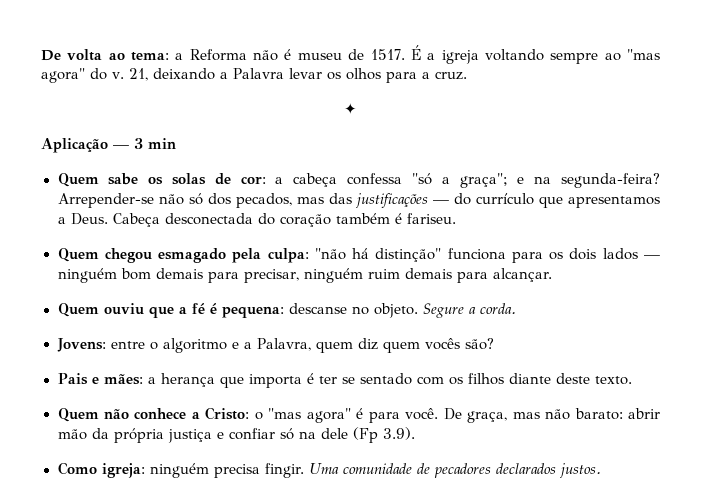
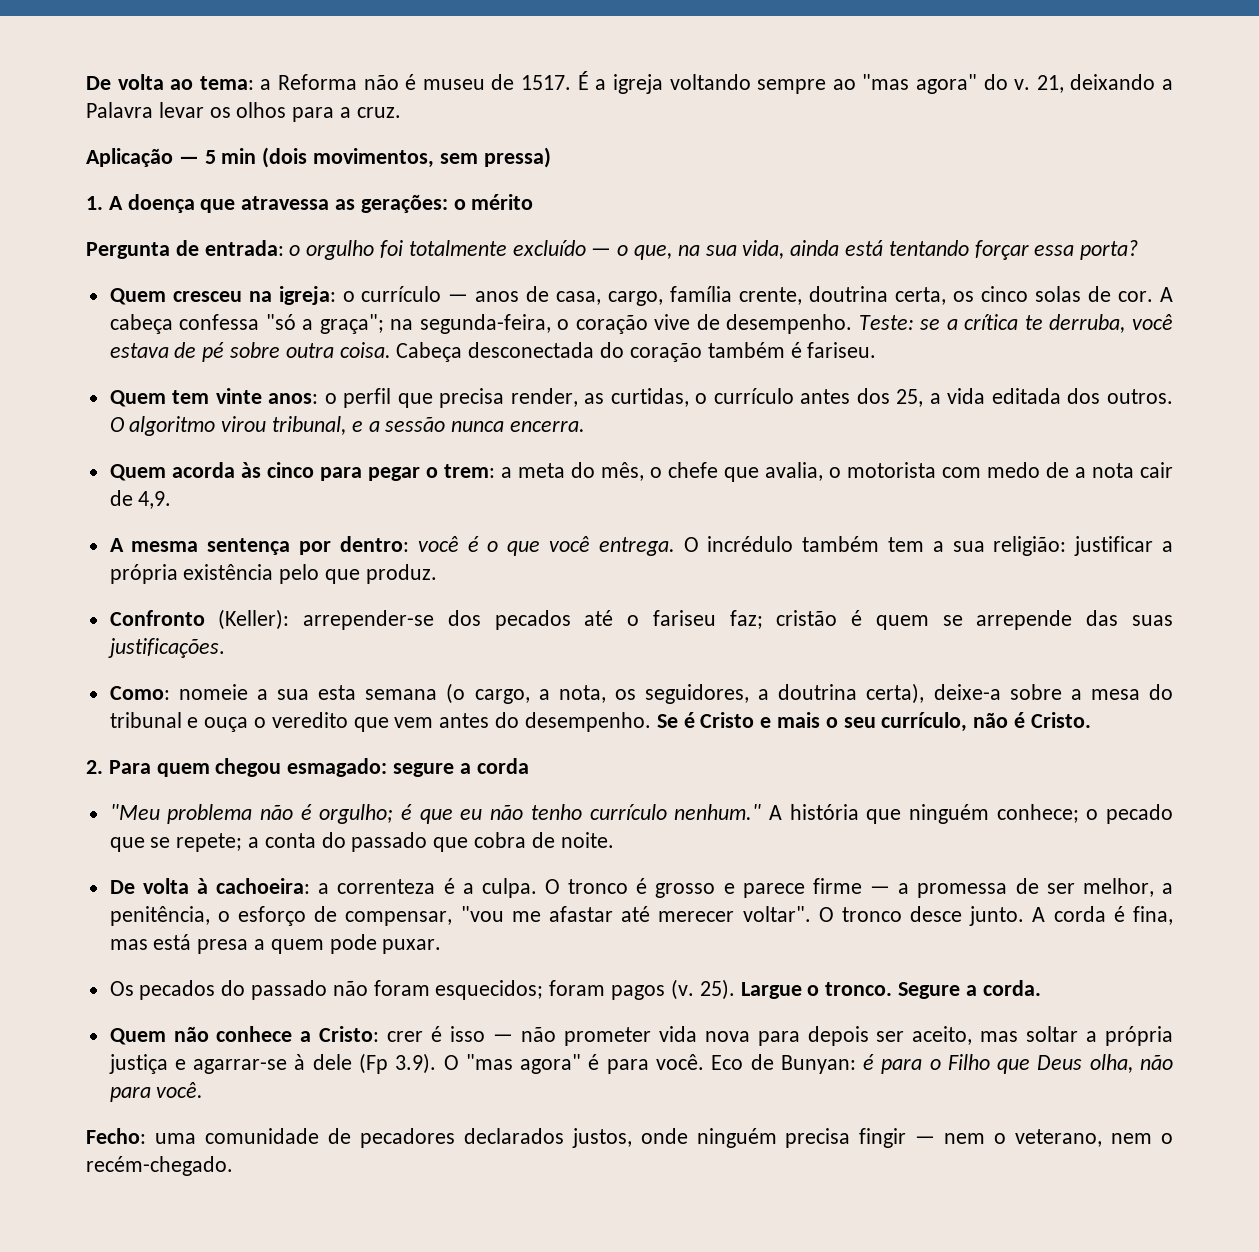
- ✦
- Aplicação — 3 min
- Quem sabe os solas de cor: a cabeça confessa "só a graça"; e na segunda-feira? Arrepender-se não só dos pecados, mas das justificações — do currículo que apresentamos a Deus.
+ Aplicação — 5 min (dois movimentos, sem pressa)
+ 1. A doença que atravessa as gerações: o mérito
+ Pergunta de entrada: o orgulho foi totalmente excluído — o que, na sua vida, ainda está tentando forçar essa porta?
+ Quem cresceu na igreja: o currículo — anos de casa, cargo, família crente, doutrina certa, os cinco solas de cor. A cabeça confessa "só a graça"; na segunda-feira, o coração vive de desempenho. Teste: se a crítica te derruba, você estava de pé sobre outra coisa.
- Quem chegou esmagado pela culpa: "não há distinção" funciona para os dois lados — ninguém bom demais para precisar, ninguém ruim demais para alcançar.
- Quem ouviu que a fé é pequena: descanse no objeto. Segure a corda.
- Jovens: entre o algoritmo e a Palavra, quem diz quem vocês são?
- Pais e mães: a herança que importa é ter se sentado com os filhos diante deste texto.
+ Quem tem vinte anos: o perfil que precisa render, as curtidas, o currículo antes dos 25, a vida editada dos outros. O algoritmo virou tribunal, e a sessão nunca encerra.
+ Quem acorda às cinco para pegar o trem: a meta do mês, o chefe que avalia, o motorista com medo de a nota cair de 4,9.
+ A mesma sentença por dentro: você é o que você entrega. O incrédulo também tem a sua religião: justificar a própria existência pelo que produz.
+ Confronto (Keller): arrepender-se dos pecados até o fariseu faz; cristão é quem se arrepende das suas justificações.
+ Como: nomeie a sua esta semana (o cargo, a nota, os seguidores, a doutrina certa), deixe-a sobre a mesa do tribunal e ouça o veredito que vem antes do desempenho. Se é Cristo e mais o seu currículo, não é Cristo.
+ 2. Para quem chegou esmagado: segure a corda
+ "Meu problema não é orgulho; é que eu não tenho currículo nenhum." A história que ninguém conhece; o pecado que se repete; a conta do passado que cobra de noite.
+ De volta à cachoeira: a correnteza é a culpa. O tronco é grosso e parece firme — a promessa de ser melhor, a penitência, o esforço de compensar, "vou me afastar até merecer voltar". O tronco desce junto. A corda é fina, mas está presa a quem pode puxar.
+ Os pecados do passado não foram esquecidos; foram pagos (v. 25). Largue o tronco. Segure a corda.
- Quem não conhece a Cristo: o "mas agora" é para você.
+ Quem não conhece a Cristo: crer é isso — não prometer vida nova para depois ser aceito, mas soltar a própria justiça e agarrar-se à dele (Fp 3.9). O "mas agora" é para você.
- De graça, mas não barato: abrir mão da própria justiça e confiar só na dele (Fp 3.9).
- Como igreja: ninguém precisa fingir. Uma comunidade de pecadores declarados justos.
+ Eco de Bunyan: é para o Filho que Deus olha, não para você.
+ Fecho: uma comunidade de pecadores declarados justos, onde ninguém precisa fingir — nem o veterano, nem o recém-chegado.

